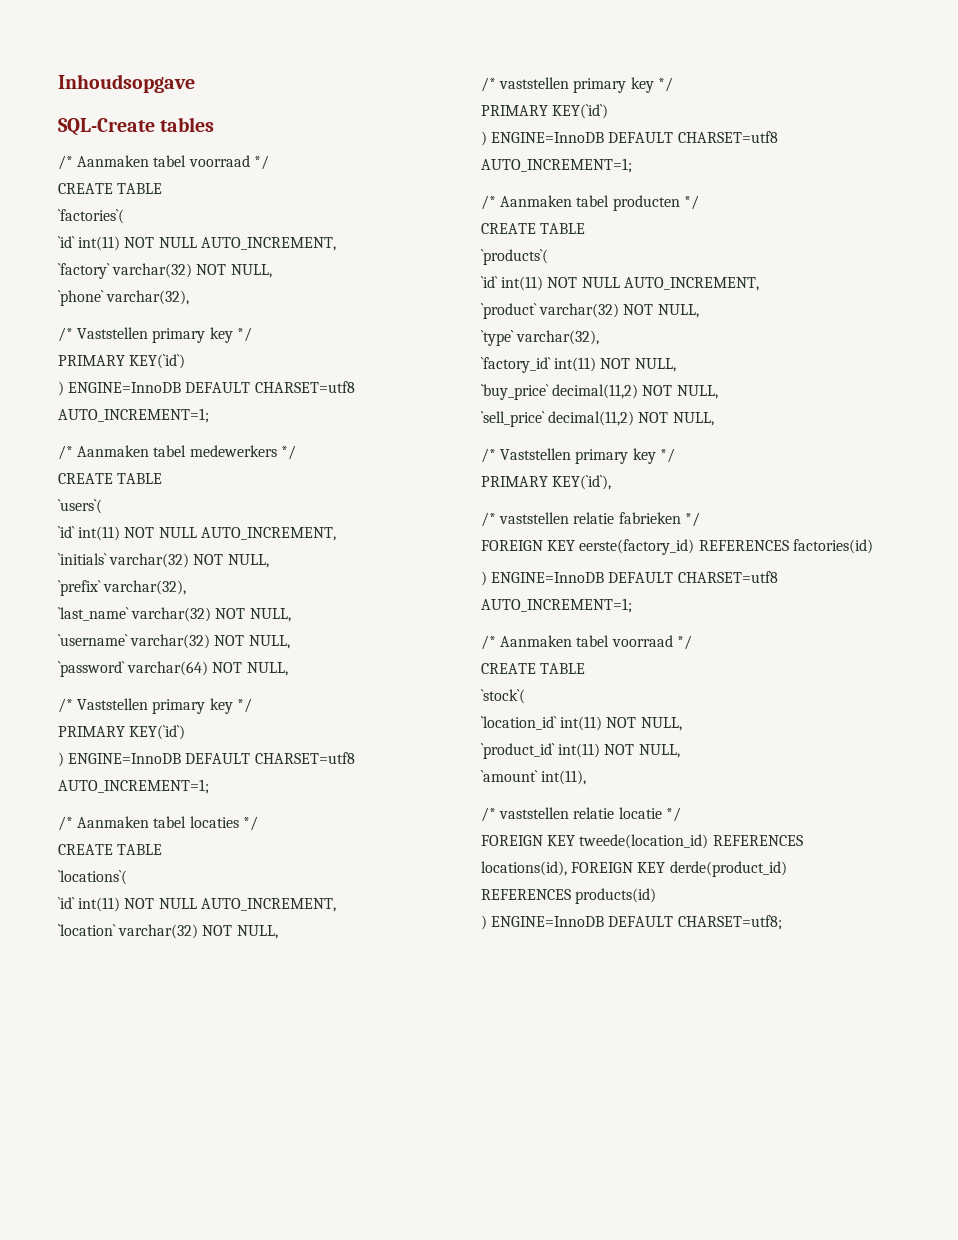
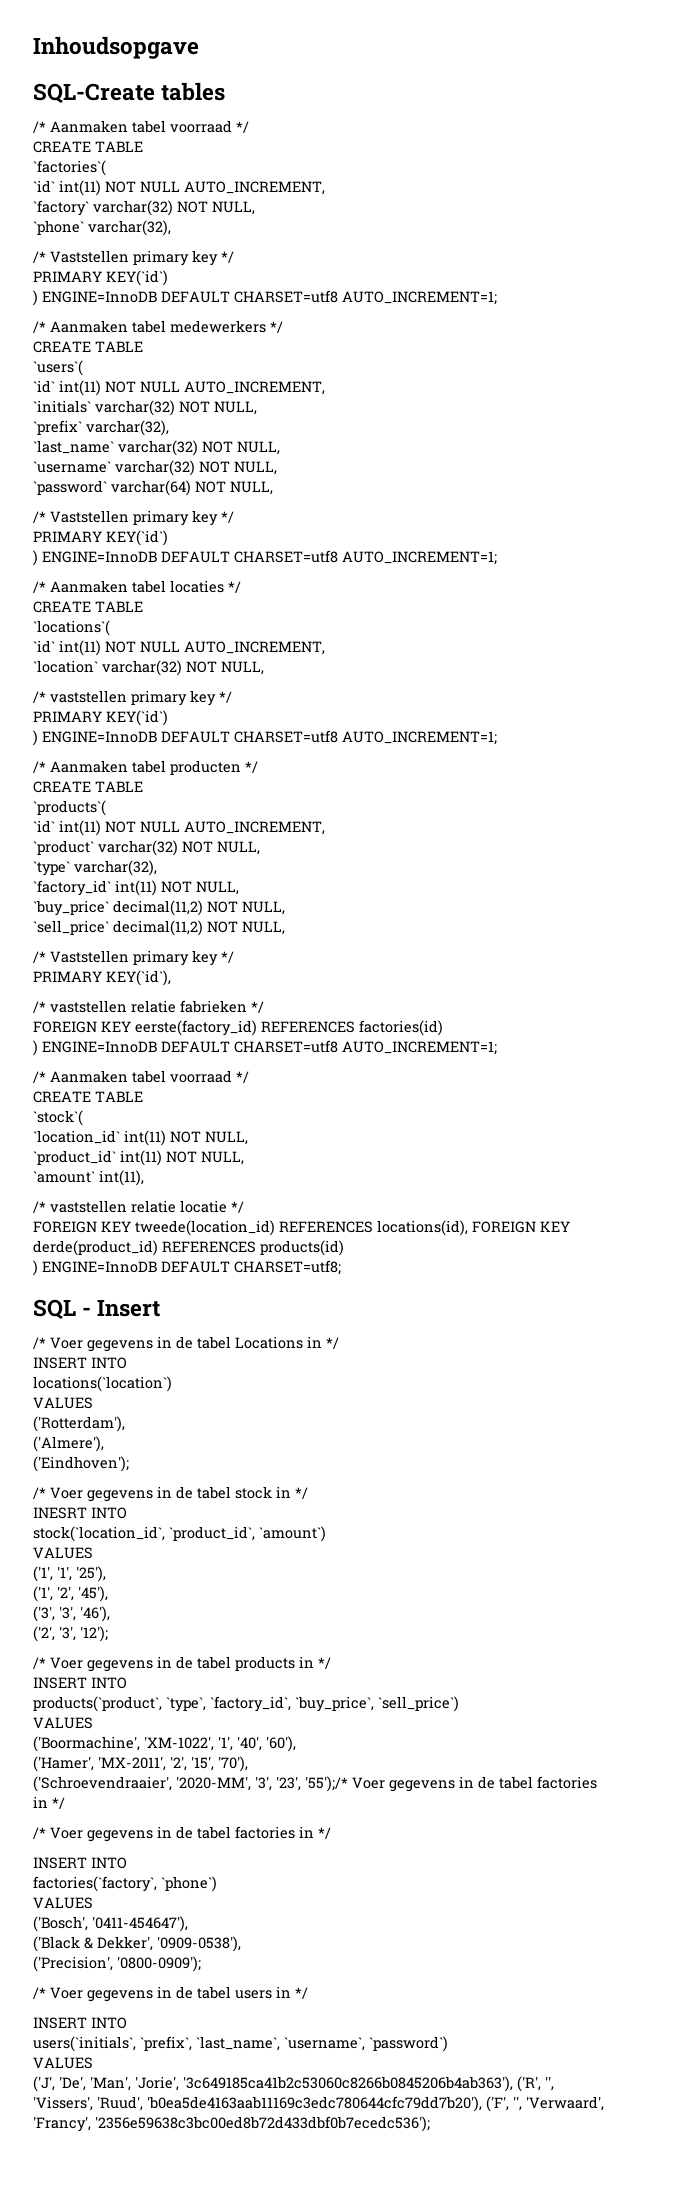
+ SQL - Insert
+ /* Voer gegevens in de tabel Locations in */
+ INSERT INTO
+ locations(`location`)
+ VALUES
+ ('Rotterdam'),
+ ('Almere'),
+ ('Eindhoven');
+ /* Voer gegevens in de tabel stock in */
+ INESRT INTO
+ stock(`location_id`, `product_id`, `amount`)
+ VALUES
+ ('1', '1', '25'),
+ ('1', '2', '45'),
+ ('3', '3', '46'),
+ ('2', '3', '12');
+ /* Voer gegevens in de tabel products in */
+ INSERT INTO
+ products(`product`, `type`, `factory_id`, `buy_price`, `sell_price`)
+ VALUES
+ ('Boormachine', 'XM-1022', '1', '40', '60'),
+ ('Hamer', 'MX-2011', '2', '15', '70'),
+ ('Schroevendraaier', '2020-MM', '3', '23', '55');/* Voer gegevens in de tabel factories in */
+ /* Voer gegevens in de tabel factories in */
+ INSERT INTO
+ factories(`factory`, `phone`)
+ VALUES
+ ('Bosch', '0411-454647'),
+ ('Black & Dekker', '0909-0538'),
+ ('Precision', '0800-0909');
+ /* Voer gegevens in de tabel users in */
+ INSERT INTO
+ users(`initials`, `prefix`, `last_name`, `username`, `password`)
+ VALUES
+ ('J', 'De', 'Man', 'Jorie', '3c649185ca41b2c53060c8266b0845206b4ab363'), ('R', '', 'Vissers', 'Ruud', 'b0ea5de4163aab11169c3edc780644cfc79dd7b20'), ('F', '', 'Verwaard', 'Francy', '2356e59638c3bc00ed8b72d433dbf0b7ecedc536');

